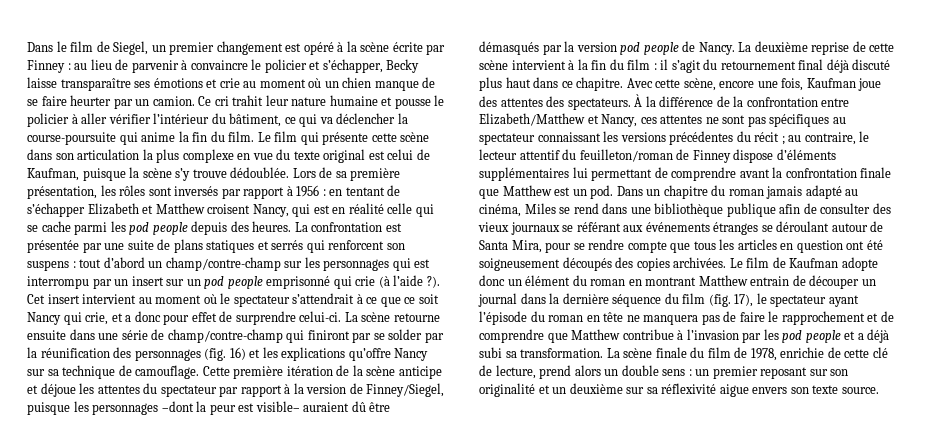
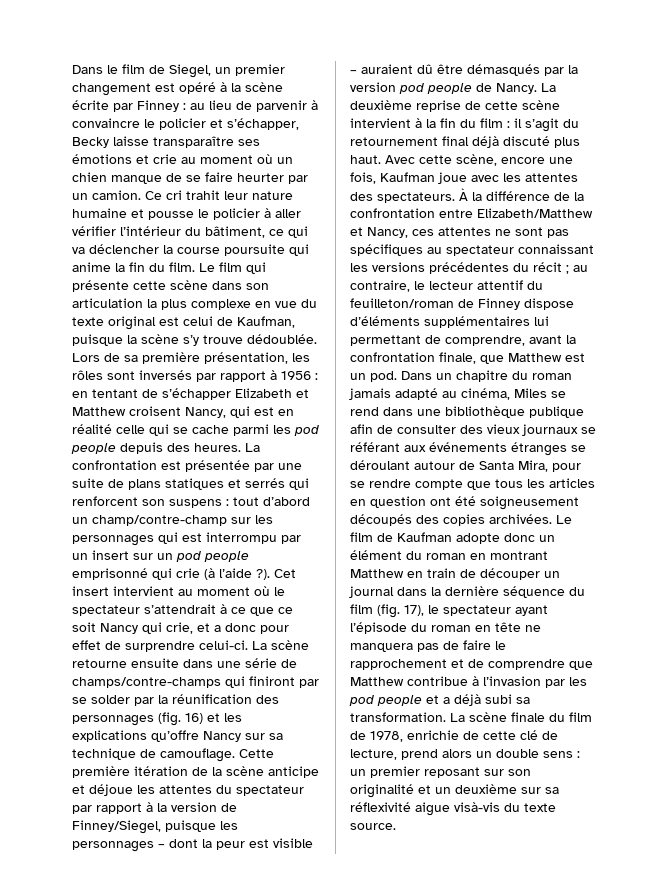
- Ce cri trahit leur nature humaine et pousse le policier à aller vérifier l’intérieur du bâtiment, ce qui va déclencher la course-poursuite qui anime la fin du film.
+ Ce cri trahit leur nature humaine et pousse le policier à aller vérifier l’intérieur du bâtiment, ce qui va déclencher la course poursuite qui anime la fin du film.
- La scène retourne ensuite dans une série de champ/contre-champ qui finiront par se solder par la réunification des personnages (fig. 16) et les explications qu’offre Nancy sur sa technique de camouflage.
+ La scène retourne ensuite dans une série de champs/contre-champs qui finiront par se solder par la réunification des personnages (fig. 16) et les explications qu’offre Nancy sur sa technique de camouflage.
- Cette première itération de la scène anticipe et déjoue les attentes du spectateur par rapport à la version de Finney/Siegel, puisque les personnages –dont la peur est visible– auraient dû être démasqués par la version pod people de Nancy.
+ Cette première itération de la scène anticipe et déjoue les attentes du spectateur par rapport à la version de Finney/Siegel, puisque les personnages – dont la peur est visible – auraient dû être démasqués par la version pod people de Nancy.
- La deuxième reprise de cette scène intervient à la fin du film : il s’agit du retournement final déjà discuté plus haut dans ce chapitre.
+ La deuxième reprise de cette scène intervient à la fin du film : il s’agit du retournement final déjà discuté plus haut.
- Avec cette scène, encore une fois, Kaufman joue des attentes des spectateurs.
+ Avec cette scène, encore une fois, Kaufman joue avec les attentes des spectateurs.
- À la différence de la confrontation entre Elizabeth/Matthew et Nancy, ces attentes ne sont pas spécifiques au spectateur connaissant les versions précédentes du récit ; au contraire, le lecteur attentif du feuilleton/roman de Finney dispose d’éléments supplémentaires lui permettant de comprendre avant la confrontation finale que Matthew est un pod.
+ À la différence de la confrontation entre Elizabeth/Matthew et Nancy, ces attentes ne sont pas spécifiques au spectateur connaissant les versions précédentes du récit ; au contraire, le lecteur attentif du feuilleton/roman de Finney dispose d’éléments supplémentaires lui permettant de comprendre, avant la confrontation finale, que Matthew est un pod.
- Le film de Kaufman adopte donc un élément du roman en montrant Matthew entrain de découper un journal dans la dernière séquence du film (fig. 17), le spectateur ayant l’épisode du roman en tête ne manquera pas de faire le rapprochement et de comprendre que Matthew contribue à l’invasion par les pod people et a déjà subi sa transformation.
+ Le film de Kaufman adopte donc un élément du roman en montrant Matthew en train de découper un journal dans la dernière séquence du film (fig. 17), le spectateur ayant l’épisode du roman en tête ne manquera pas de faire le rapprochement et de comprendre que Matthew contribue à l’invasion par les pod people et a déjà subi sa transformation.
- La scène finale du film de 1978, enrichie de cette clé de lecture, prend alors un double sens : un premier reposant sur son originalité et un deuxième sur sa réflexivité aigue envers son texte source.
+ La scène finale du film de 1978, enrichie de cette clé de lecture, prend alors un double sens : un premier reposant sur son originalité et un deuxième sur sa réflexivité aigue visà-vis du texte source.

